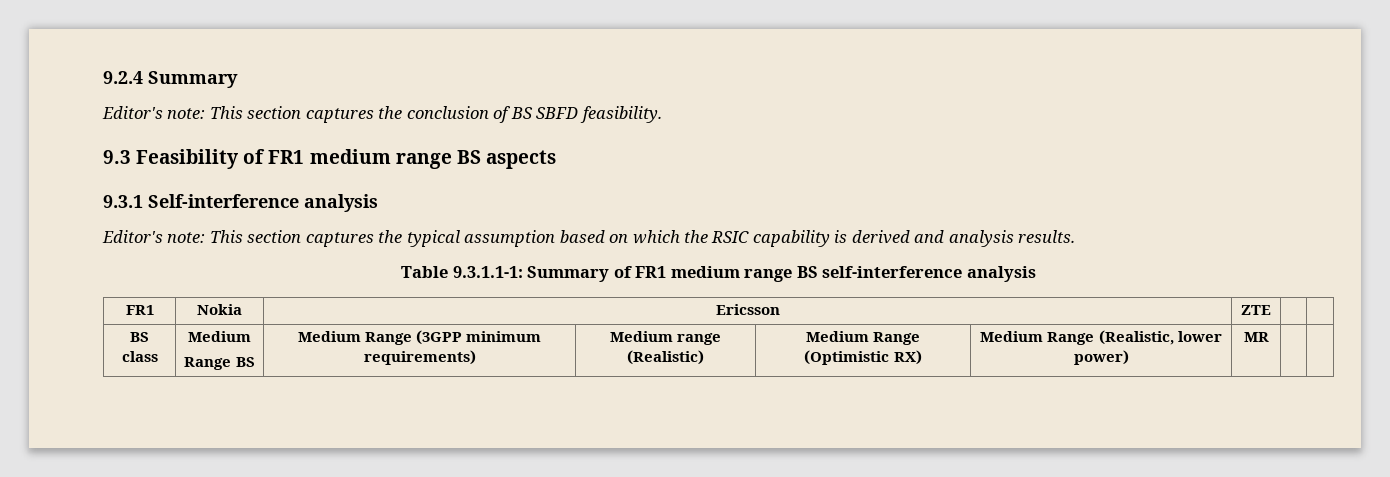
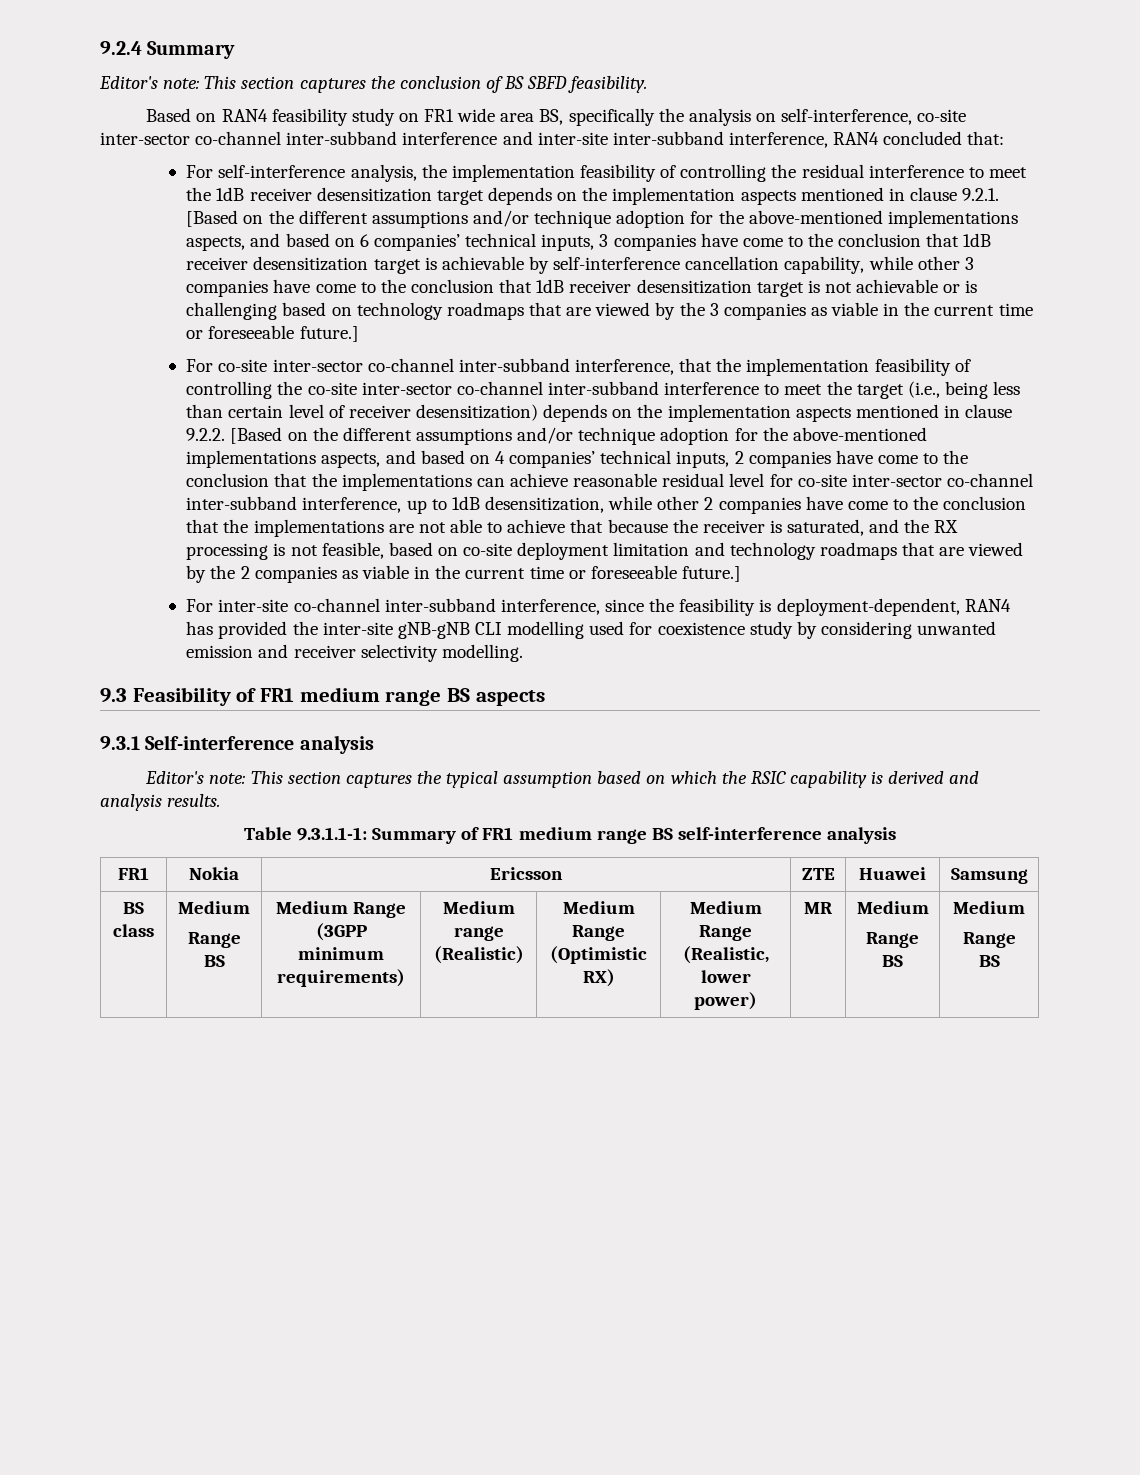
+ Based on RAN4 feasibility study on FR1 wide area BS, specifically the analysis on self-interference, co-site inter-sector co-channel inter-subband interference and inter-site inter-subband interference, RAN4 concluded that:
+ For self-interference analysis, the implementation feasibility of controlling the residual interference to meet the 1dB receiver desensitization target depends on the implementation aspects mentioned in clause 9.2.1. [Based on the different assumptions and/or technique adoption for the above-mentioned implementations aspects, and based on 6 companies’ technical inputs, 3 companies have come to the conclusion that 1dB receiver desensitization target is achievable by self-interference cancellation capability, while other 3 companies have come to the conclusion that 1dB receiver desensitization target is not achievable or is challenging based on technology roadmaps that are viewed by the 3 companies as viable in the current time or foreseeable future.]
+ For co-site inter-sector co-channel inter-subband interference, that the implementation feasibility of controlling the co-site inter-sector co-channel inter-subband interference to meet the target (i.e., being less than certain level of receiver desensitization) depends on the implementation aspects mentioned in clause 9.2.2. [Based on the different assumptions and/or technique adoption for the above-mentioned implementations aspects, and based on 4 companies’ technical inputs, 2 companies have come to the conclusion that the implementations can achieve reasonable residual level for co-site inter-sector co-channel inter-subband interference, up to 1dB desensitization, while other 2 companies have come to the conclusion that the implementations are not able to achieve that because the receiver is saturated, and the RX processing is not feasible, based on co-site deployment limitation and technology roadmaps that are viewed by the 2 companies as viable in the current time or foreseeable future.]
+ For inter-site co-channel inter-subband interference, since the feasibility is deployment-dependent, RAN4 has provided the inter-site gNB-gNB CLI modelling used for coexistence study by considering unwanted emission and receiver selectivity modelling.
- FR1 | Nokia | Ericsson | ZTE | |
+ FR1 | Nokia | Ericsson | ZTE | Huawei | Samsung
  BS class | Medium
- Range BS | Medium Range (3GPP minimum requirements) | Medium range (Realistic) | Medium Range (Optimistic RX) | Medium Range (Realistic, lower power) | MR | |
+ Range BS | Medium Range (3GPP minimum requirements) | Medium range (Realistic) | Medium Range (Optimistic RX) | Medium Range (Realistic, lower power) | MR | Medium
+ Range BS | Medium
+ Range BS

